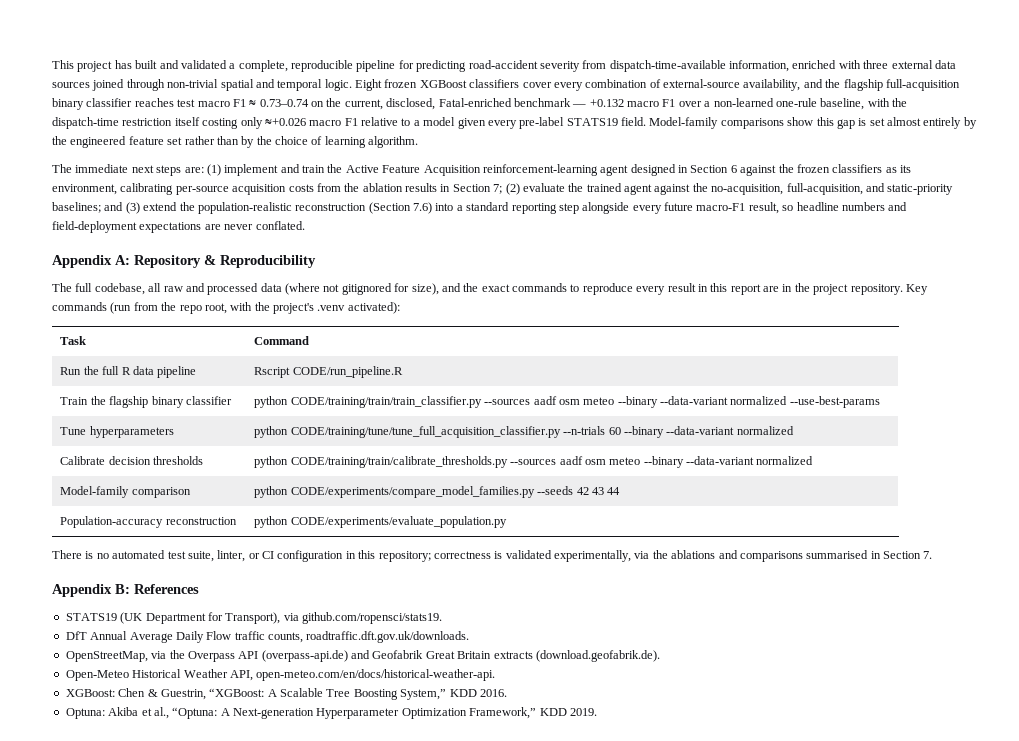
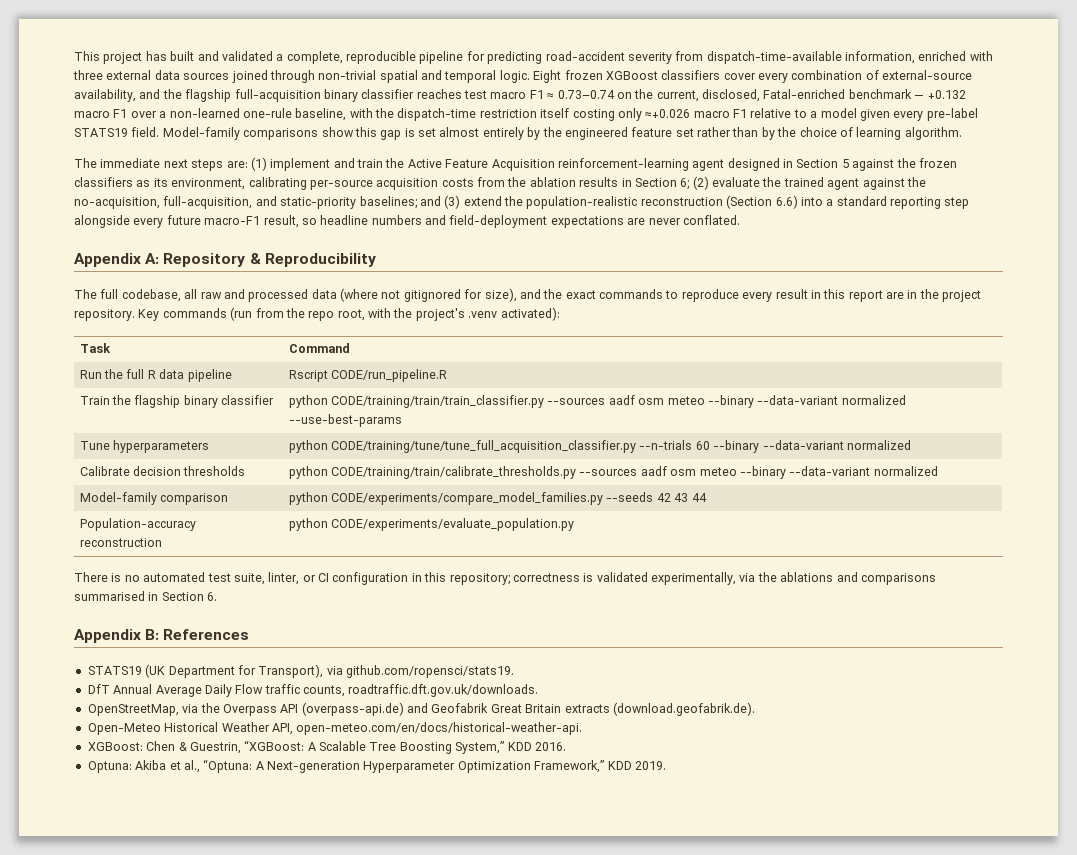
- (1) implement and train the Active Feature Acquisition reinforcement-learning agent designed in Section 6 against the frozen classifiers as its environment, calibrating per-source acquisition costs from the ablation results in Section 7;
+ (1) implement and train the Active Feature Acquisition reinforcement-learning agent designed in Section 5 against the frozen classifiers as its environment, calibrating per-source acquisition costs from the ablation results in Section 6;
- and (3) extend the population-realistic reconstruction (Section 7.6) into a standard reporting step alongside every future macro-F1 result, so headline numbers and field-deployment expectations are never conflated.
+ and (3) extend the population-realistic reconstruction (Section 6.6) into a standard reporting step alongside every future macro-F1 result, so headline numbers and field-deployment expectations are never conflated.
- There is no automated test suite, linter, or CI configuration in this repository; correctness is validated experimentally, via the ablations and comparisons summarised in Section 7.
+ There is no automated test suite, linter, or CI configuration in this repository; correctness is validated experimentally, via the ablations and comparisons summarised in Section 6.

